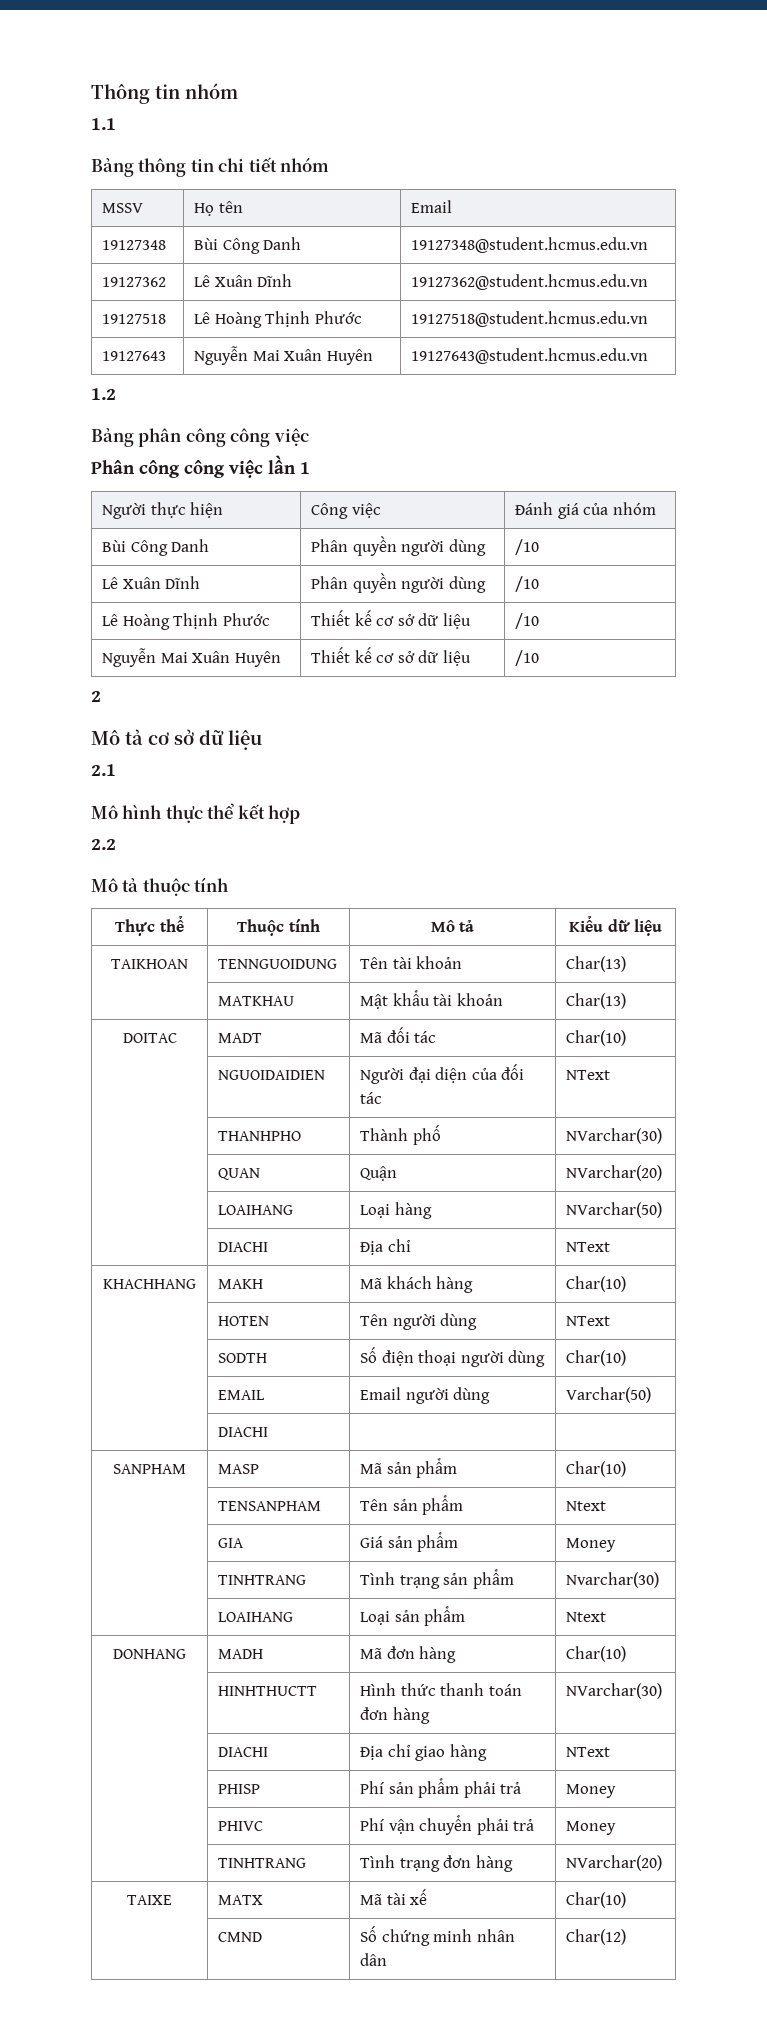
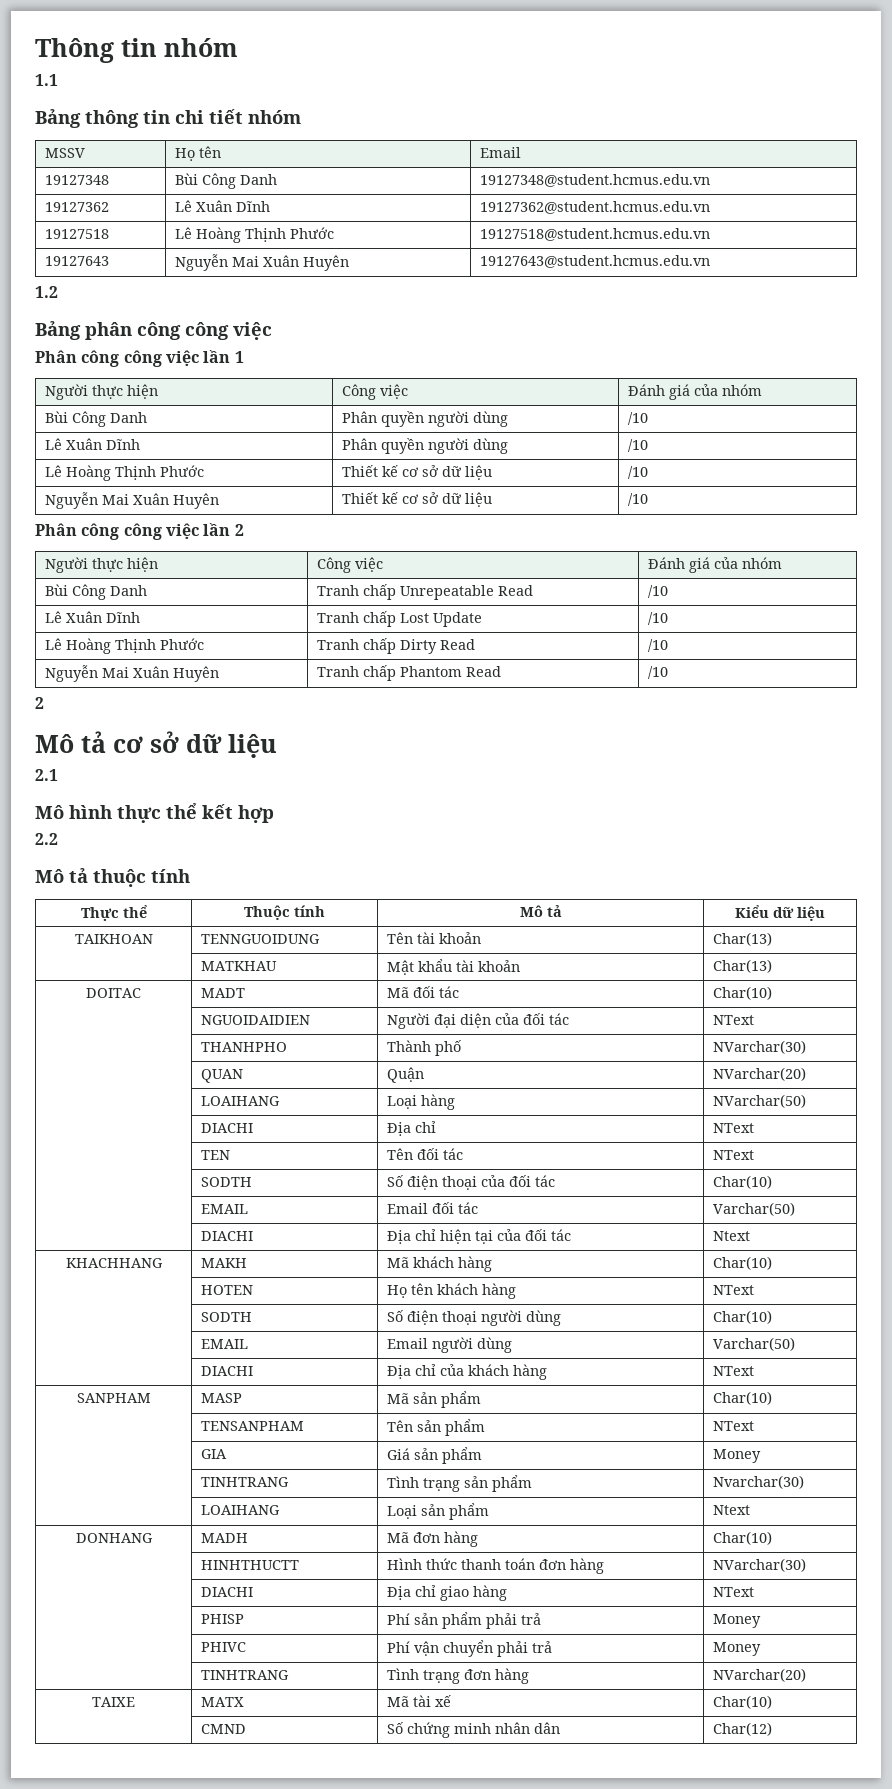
+ Phân công công việc lần 2
+ Người thực hiện | Công việc | Đánh giá của nhóm
+ Bùi Công Danh | Tranh chấp Unrepeatable Read | /10
+ Lê Xuân Dĩnh | Tranh chấp Lost Update | /10
+ Lê Hoàng Thịnh Phước | Tranh chấp Dirty Read | /10
+ Nguyễn Mai Xuân Huyên | Tranh chấp Phantom Read | /10
+ | TEN | Tên đối tác | NText
+ | SODTH | Số điện thoại của đối tác | Char(10)
+ | EMAIL | Email đối tác | Varchar(50)
+ | DIACHI | Địa chỉ hiện tại của đối tác | Ntext
- | HOTEN | Tên người dùng | NText
+ | HOTEN | Họ tên khách hàng | NText
- | DIACHI | |
+ | DIACHI | Địa chỉ của khách hàng | NText
- | TENSANPHAM | Tên sản phẩm | Ntext
+ | TENSANPHAM | Tên sản phẩm | NText

